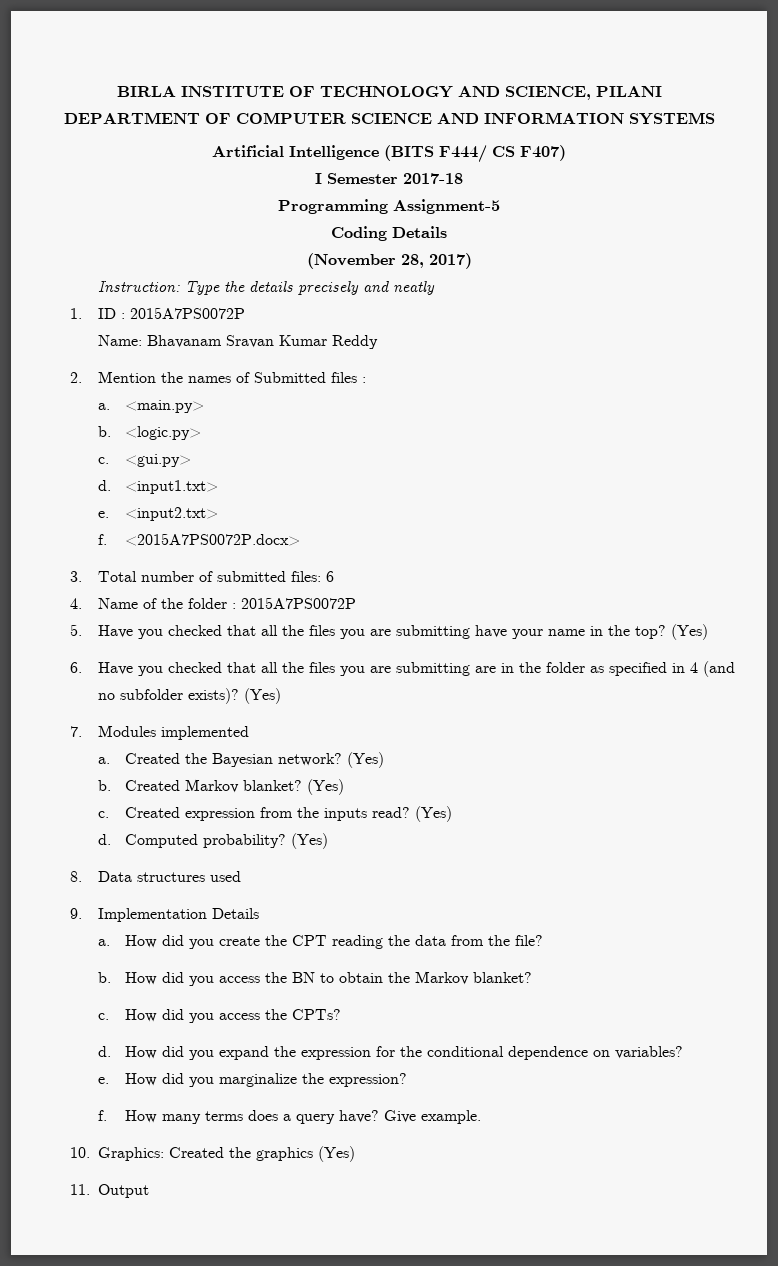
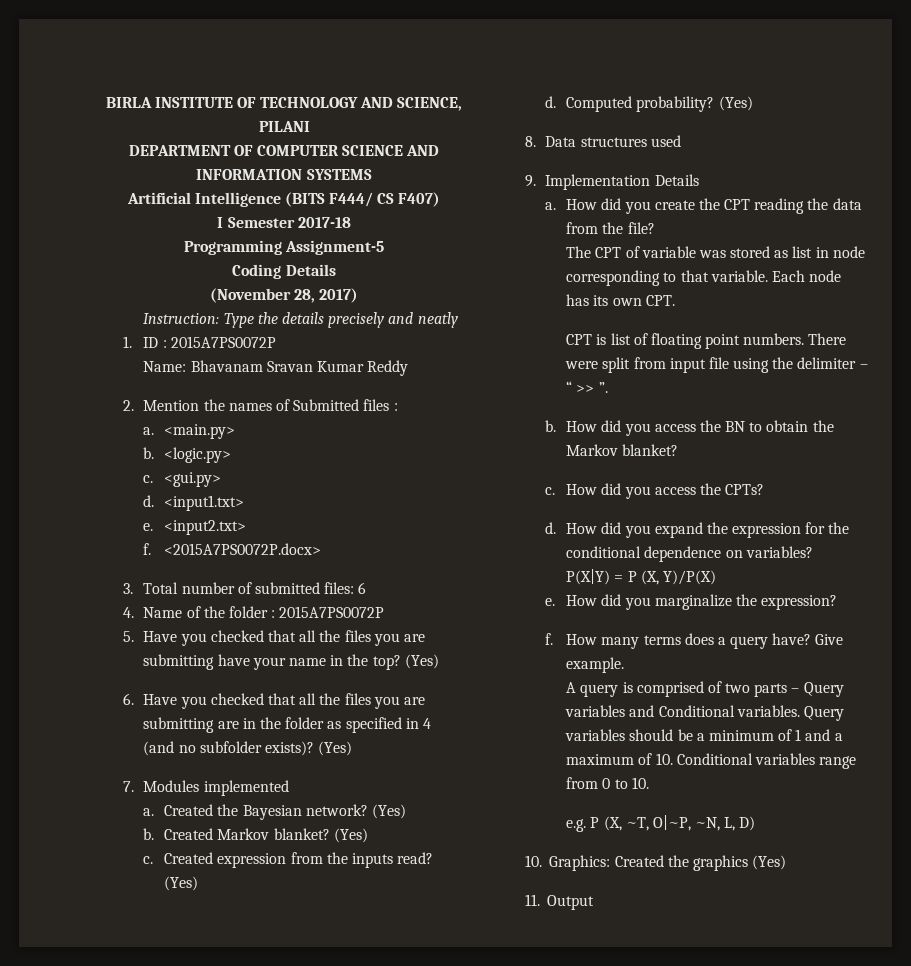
+ The CPT of variable was stored as list in node corresponding to that variable. Each node has its own CPT.
+ CPT is list of floating point numbers. There were split from input file using the delimiter – “ >> ”.
+ P(X|Y) = P (X, Y)/P(X)
+ A query is comprised of two parts – Query variables and Conditional variables. Query variables should be a minimum of 1 and a maximum of 10. Conditional variables range from 0 to 10.
+ e.g. P (X, ~T, O|~P, ~N, L, D)

